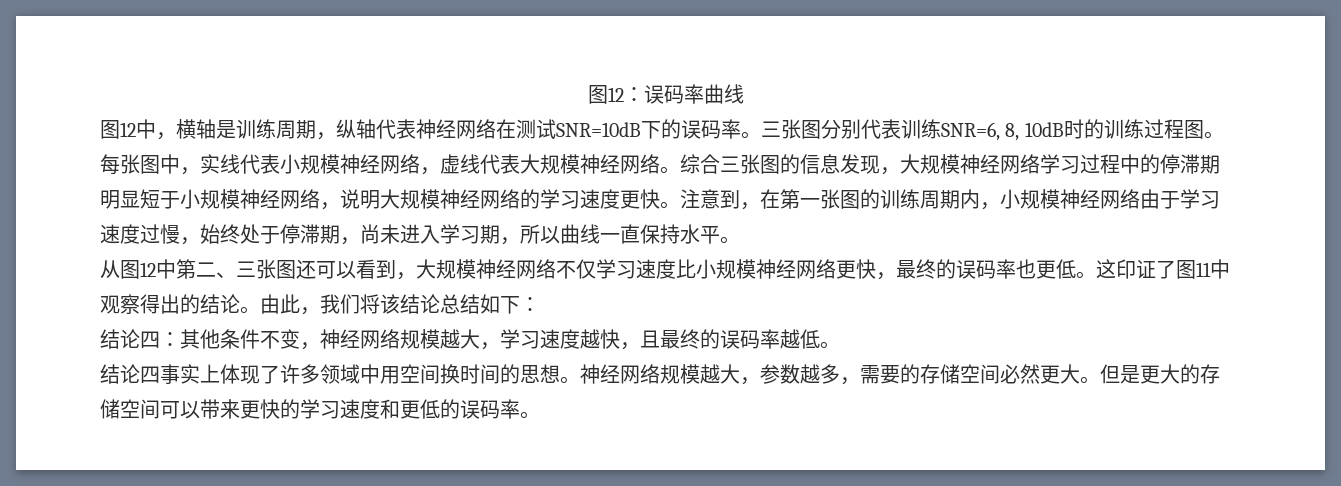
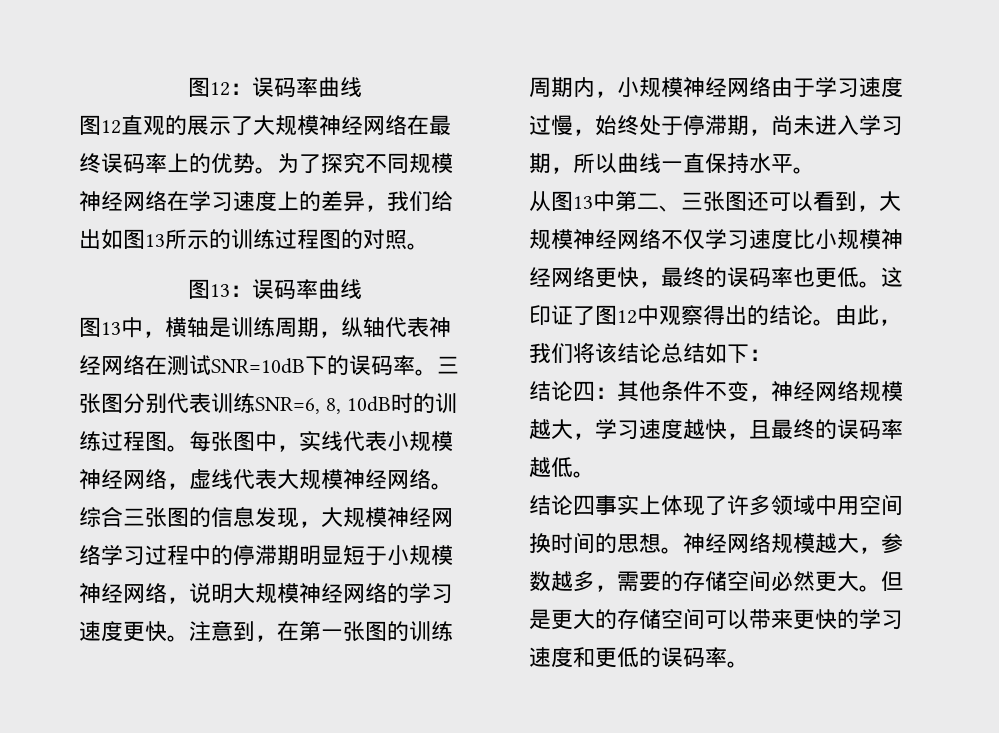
- 图12中，横轴是训练周期，纵轴代表神经网络在测试SNR=10dB下的误码率。
+ 图12直观的展示了大规模神经网络在最终误码率上的优势。为了探究不同规模神经网络在学习速度上的差异，我们给出如图13所示的训练过程图的对照。
+ 图13：误码率曲线
+ 图13中，横轴是训练周期，纵轴代表神经网络在测试SNR=10dB下的误码率。
- 从图12中第二、三张图还可以看到，大规模神经网络不仅学习速度比小规模神经网络更快，最终的误码率也更低。
+ 从图13中第二、三张图还可以看到，大规模神经网络不仅学习速度比小规模神经网络更快，最终的误码率也更低。
- 这印证了图11中观察得出的结论。
+ 这印证了图12中观察得出的结论。

